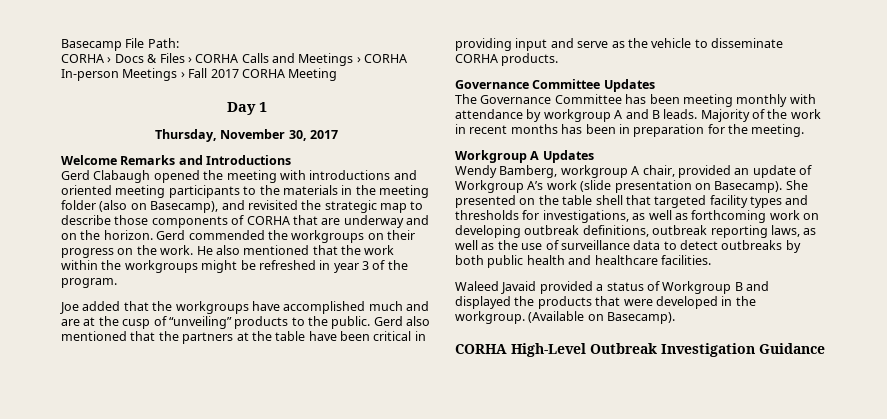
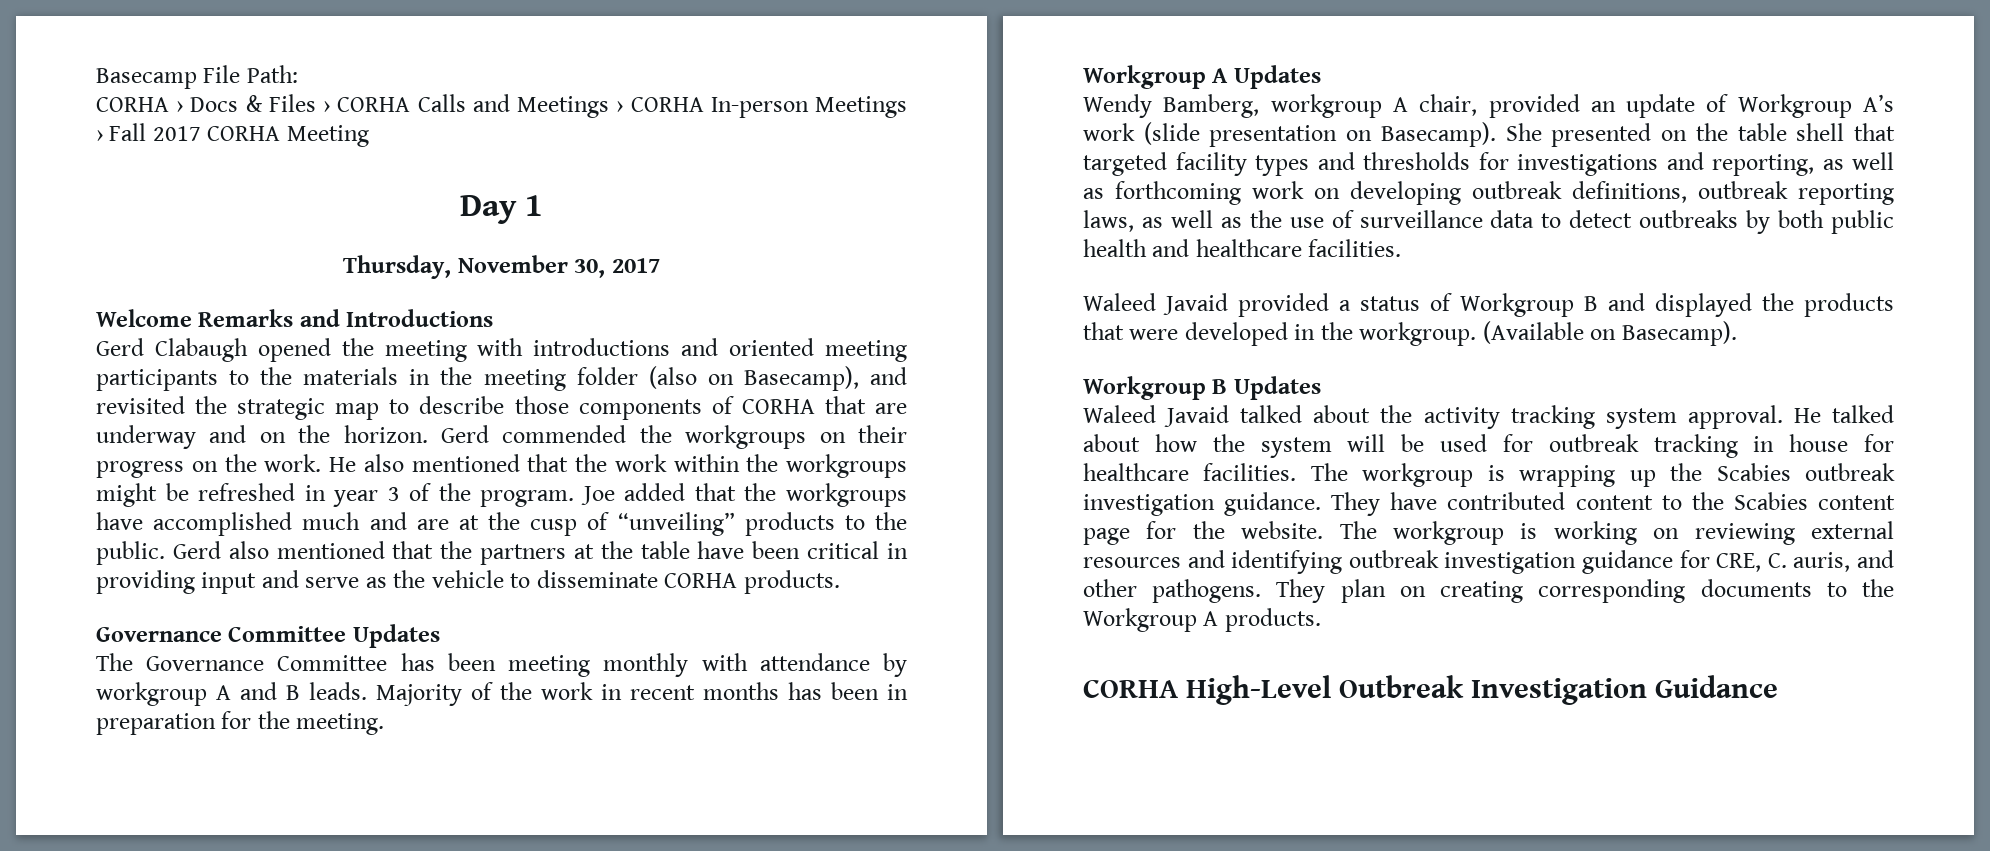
- He also mentioned that the work within the workgroups might be refreshed in year 3 of the program.
- Joe added that the workgroups have accomplished much and are at the cusp of “unveiling” products to the public.
+ He also mentioned that the work within the workgroups might be refreshed in year 3 of the program. Joe added that the workgroups have accomplished much and are at the cusp of “unveiling” products to the public.
- She presented on the table shell that targeted facility types and thresholds for investigations, as well as forthcoming work on developing outbreak definitions, outbreak reporting laws, as well as the use of surveillance data to detect outbreaks by both public health and healthcare facilities.
+ She presented on the table shell that targeted facility types and thresholds for investigations and reporting, as well as forthcoming work on developing outbreak definitions, outbreak reporting laws, as well as the use of surveillance data to detect outbreaks by both public health and healthcare facilities.
+ Workgroup B Updates
+ Waleed Javaid talked about the activity tracking system approval. He talked about how the system will be used for outbreak tracking in house for healthcare facilities. The workgroup is wrapping up the Scabies outbreak investigation guidance. They have contributed content to the Scabies content page for the website. The workgroup is working on reviewing external resources and identifying outbreak investigation guidance for CRE, C. auris, and other pathogens. They plan on creating corresponding documents to the Workgroup A products.

